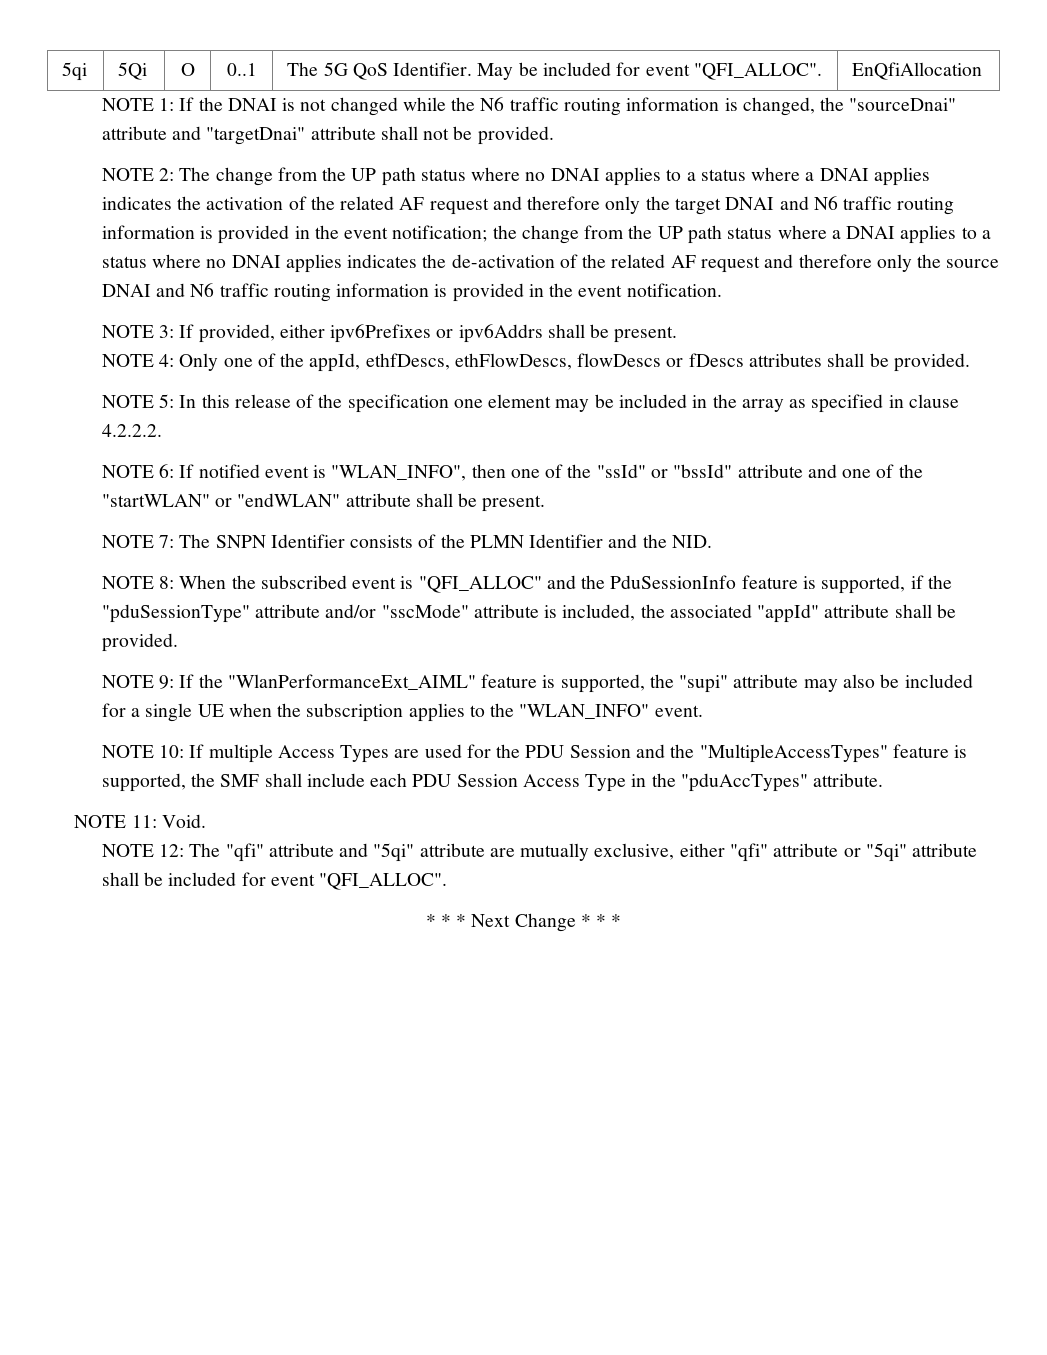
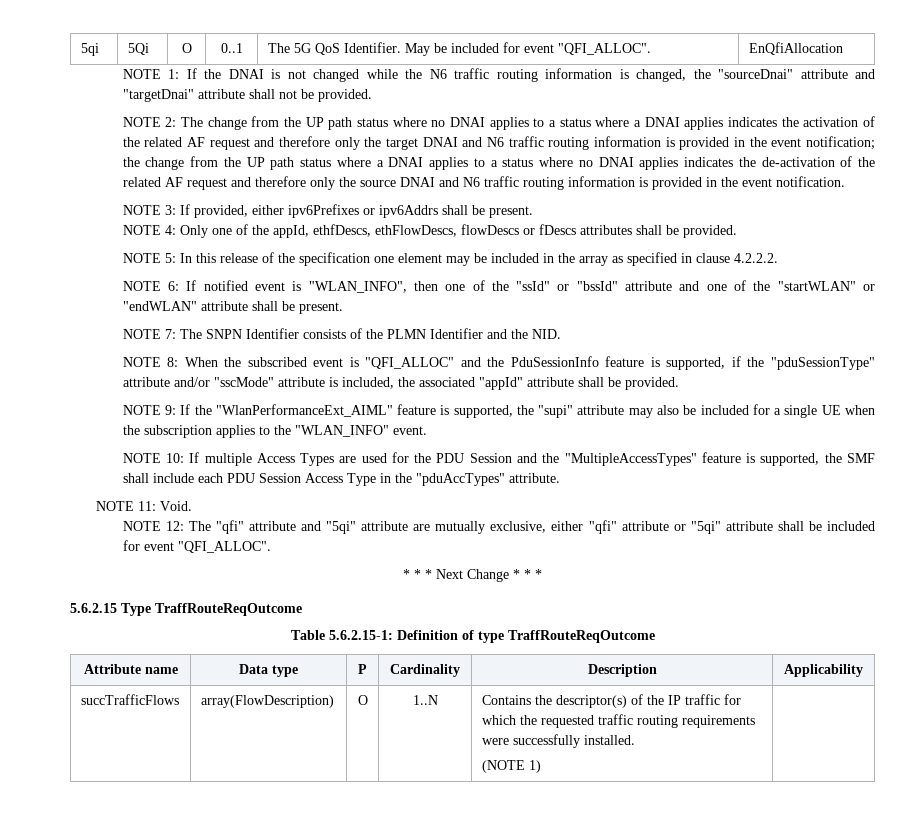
+ 5.6.2.15 Type TraffRouteReqOutcome
+ Table 5.6.2.15-1: Definition of type TraffRouteReqOutcome
+ Attribute name | Data type | P | Cardinality | Description | Applicability
+ succTrafficFlows | array(FlowDescription) | O | 1..N | Contains the descriptor(s) of the IP traffic for which the requested traffic routing requirements were successfully installed.
+ (NOTE 1) |

